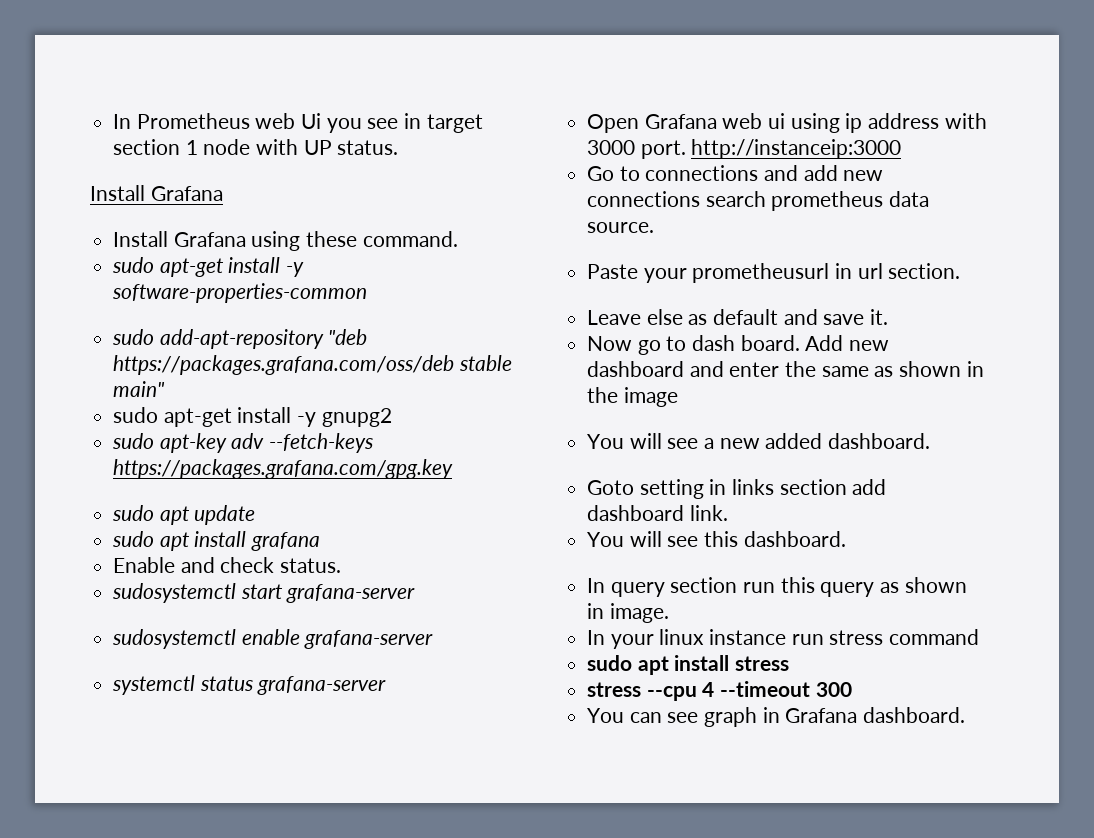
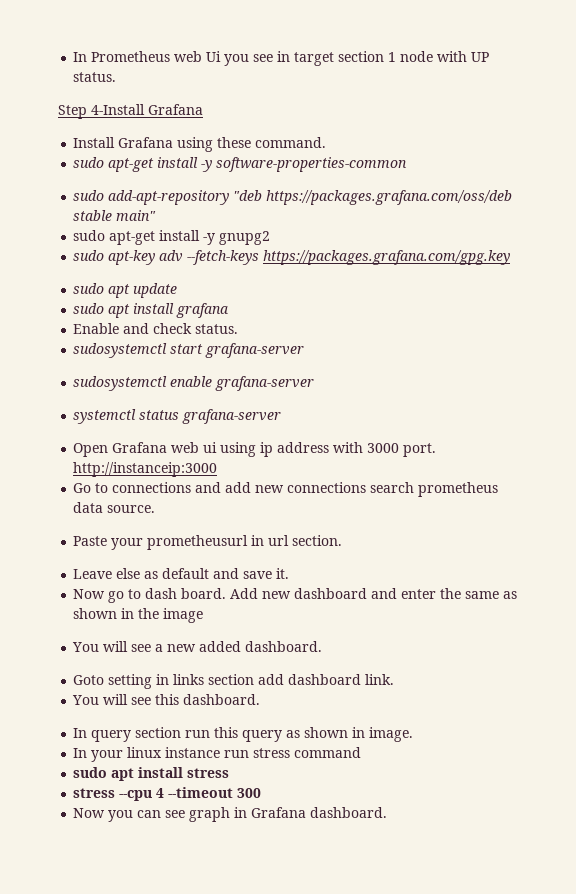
  In Prometheus web Ui you see in target section 1 node with UP status.
- Install Grafana
+ Step 4-Install Grafana
- You can see graph in Grafana dashboard.
+ Now you can see graph in Grafana dashboard.

